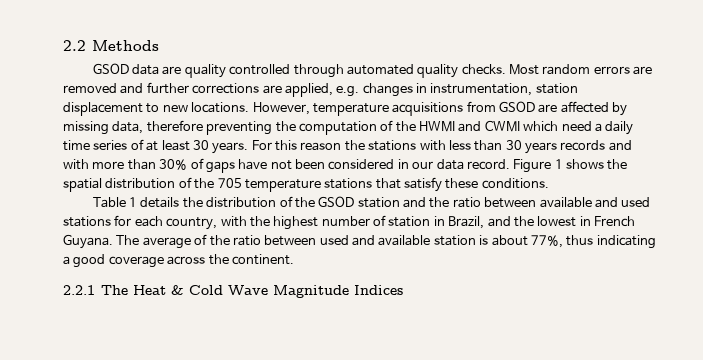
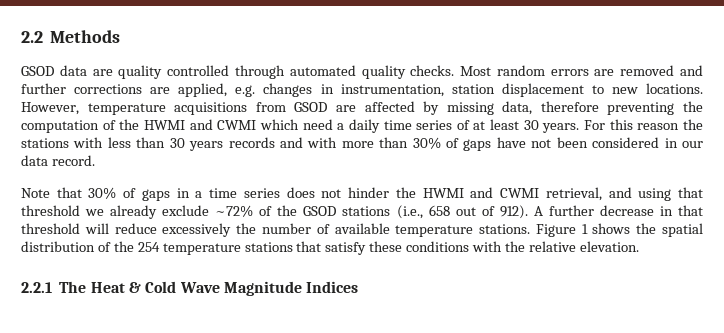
- For this reason the stations with less than 30 years records and with more than 30% of gaps have not been considered in our data record. Figure 1 shows the spatial distribution of the 705 temperature stations that satisfy these conditions.
- Table 1 details the distribution of the GSOD station and the ratio between available and used stations for each country, with the highest number of station in Brazil, and the lowest in French Guyana. The average of the ratio between used and available station is about 77%, thus indicating a good coverage across the continent.
+ For this reason the stations with less than 30 years records and with more than 30% of gaps have not been considered in our data record.
+ Note that 30% of gaps in a time series does not hinder the HWMI and CWMI retrieval, and using that threshold we already exclude ~72% of the GSOD stations (i.e., 658 out of 912). A further decrease in that threshold will reduce excessively the number of available temperature stations. Figure 1 shows the spatial distribution of the 254 temperature stations that satisfy these conditions with the relative elevation.

